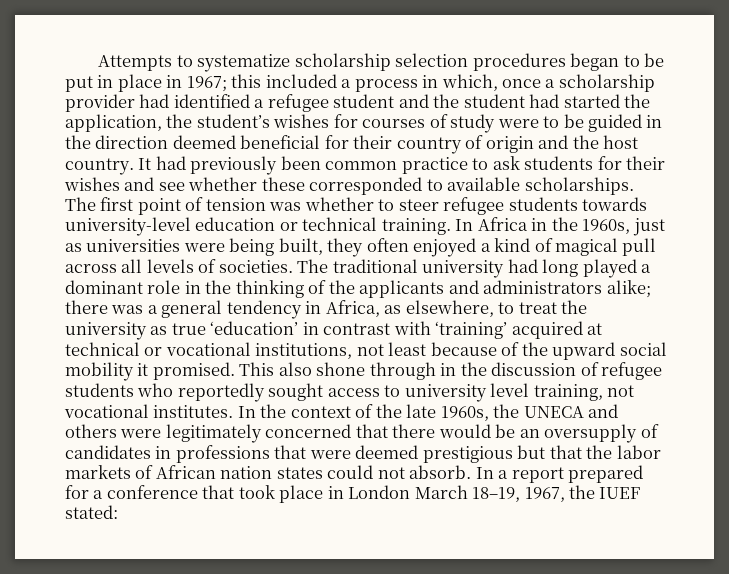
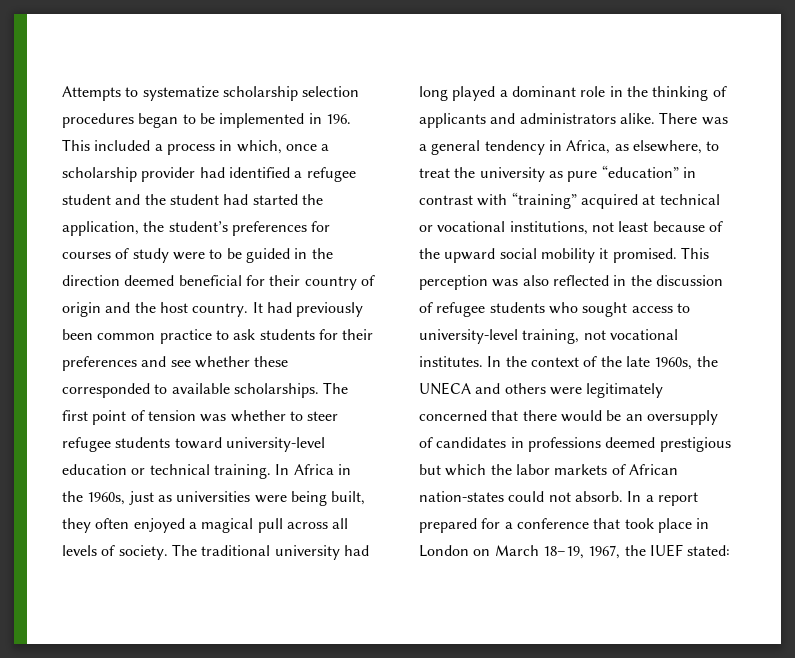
- Attempts to systematize scholarship selection procedures began to be put in place in 1967; this included a process in which, once a scholarship provider had identified a refugee student and the student had started the application, the student’s wishes for courses of study were to be guided in the direction deemed beneficial for their country of origin and the host country.
+ Attempts to systematize scholarship selection procedures began to be implemented in 196. This included a process in which, once a scholarship provider had identified a refugee student and the student had started the application, the student’s preferences for courses of study were to be guided in the direction deemed beneficial for their country of origin and the host country.
- It had previously been common practice to ask students for their wishes and see whether these corresponded to available scholarships.
+ It had previously been common practice to ask students for their preferences and see whether these corresponded to available scholarships.
- The first point of tension was whether to steer refugee students towards university-level education or technical training.
+ The first point of tension was whether to steer refugee students toward university-level education or technical training.
- In Africa in the 1960s, just as universities were being built, they often enjoyed a kind of magical pull across all levels of societies.
+ In Africa in the 1960s, just as universities were being built, they often enjoyed a magical pull across all levels of society.
- The traditional university had long played a dominant role in the thinking of the applicants and administrators alike; there was a general tendency in Africa, as elsewhere, to treat the university as true ‘education’ in contrast with ‘training’ acquired at technical or vocational institutions, not least because of the upward social mobility it promised.
+ The traditional university had long played a dominant role in the thinking of applicants and administrators alike. There was a general tendency in Africa, as elsewhere, to treat the university as pure “education” in contrast with “training” acquired at technical or vocational institutions, not least because of the upward social mobility it promised.
- This also shone through in the discussion of refugee students who reportedly sought access to university level training, not vocational institutes.
+ This perception was also reflected in the discussion of refugee students who sought access to university-level training, not vocational institutes.
- In the context of the late 1960s, the UNECA and others were legitimately concerned that there would be an oversupply of candidates in professions that were deemed prestigious but that the labor markets of African nation states could not absorb.
+ In the context of the late 1960s, the UNECA and others were legitimately concerned that there would be an oversupply of candidates in professions deemed prestigious but which the labor markets of African nation-states could not absorb.
- In a report prepared for a conference that took place in London March 18–19, 1967, the IUEF stated:
+ In a report prepared for a conference that took place in London on March 18–19, 1967, the IUEF stated:

